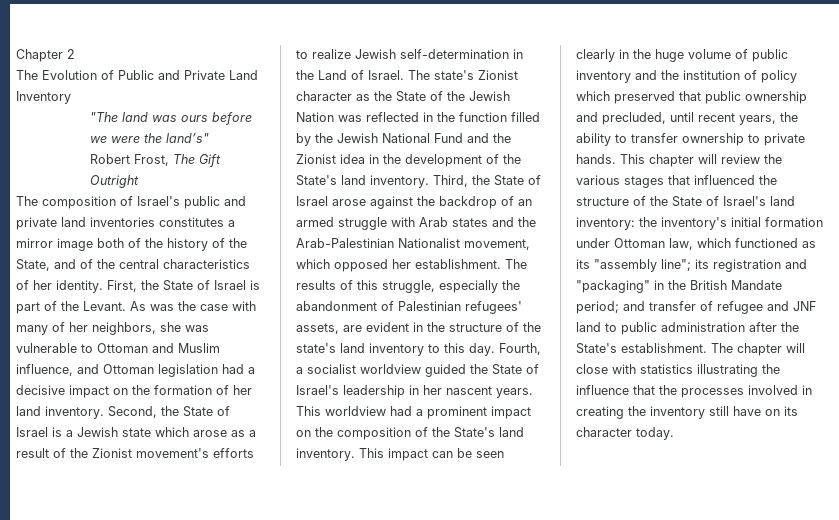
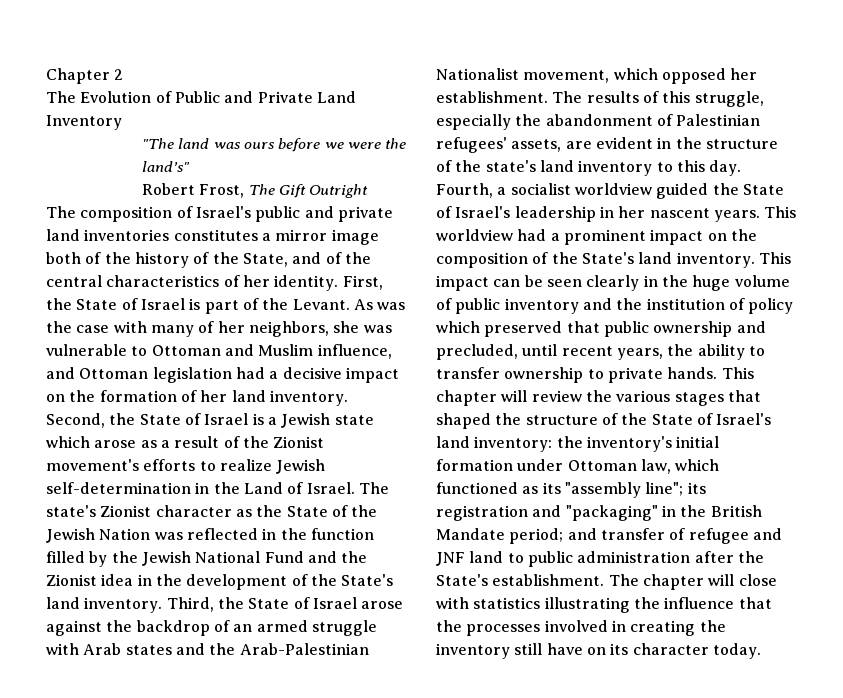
- This chapter will review the various stages that influenced the structure of the State of Israel's land inventory: the inventory's initial formation under Ottoman law, which functioned as its "assembly line"; its registration and "packaging" in the British Mandate period; and transfer of refugee and JNF land to public administration after the State's establishment.
+ This chapter will review the various stages that shaped the structure of the State of Israel's land inventory: the inventory's initial formation under Ottoman law, which functioned as its "assembly line"; its registration and "packaging" in the British Mandate period; and transfer of refugee and JNF land to public administration after the State's establishment.

